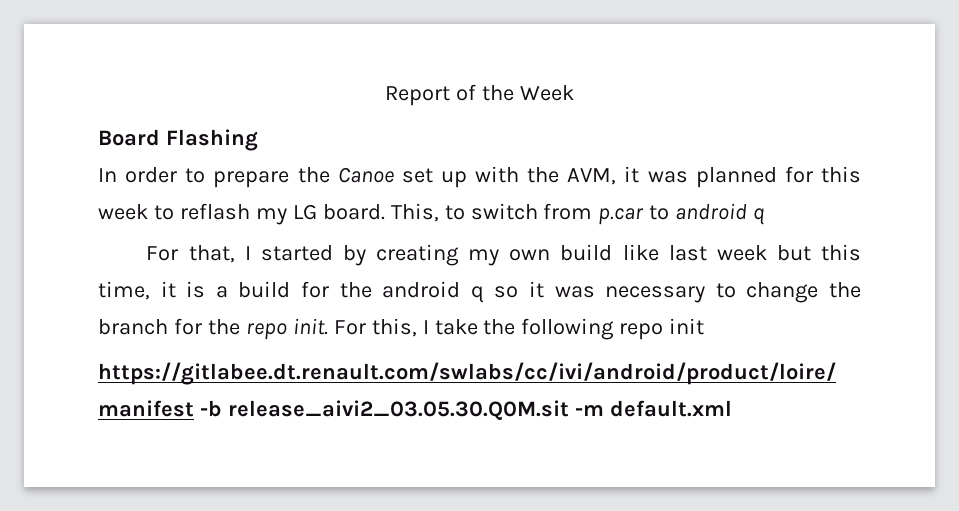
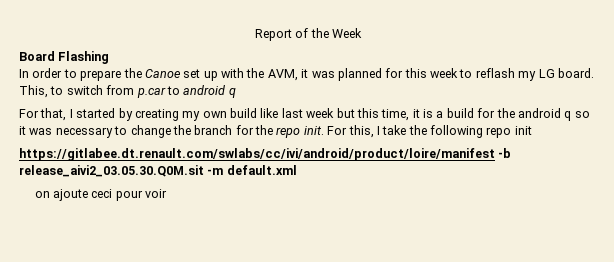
+ on ajoute ceci pour voir

